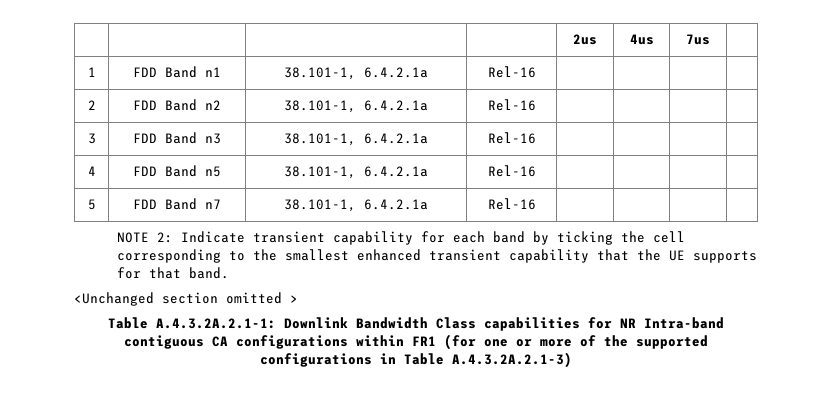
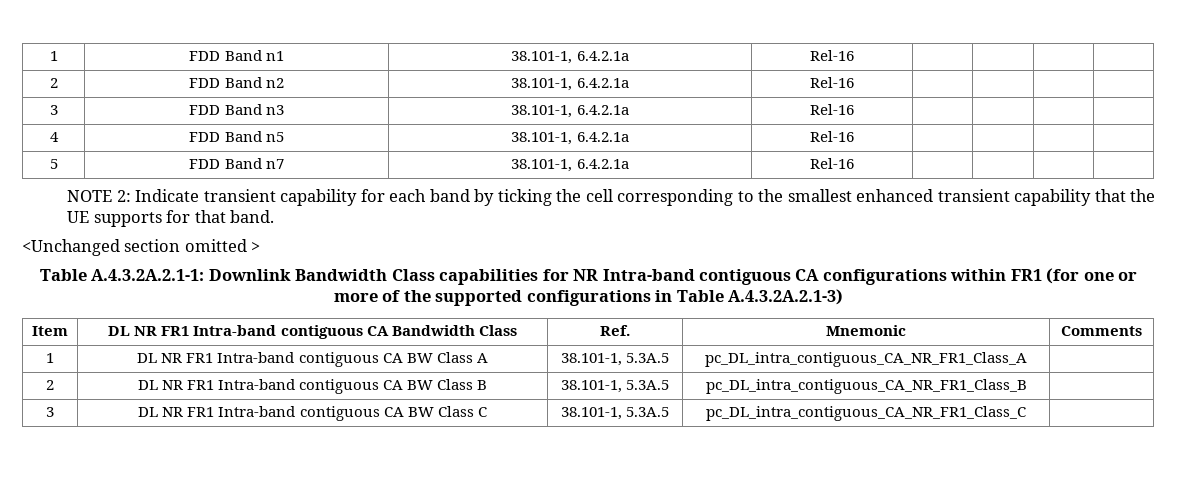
- | | | | 2us | 4us | 7us |
+ Item | DL NR FR1 Intra-band contiguous CA Bandwidth Class | Ref. | Mnemonic | Comments
+ 1 | DL NR FR1 Intra-band contiguous CA BW Class A | 38.101-1, 5.3A.5 | pc_DL_intra_contiguous_CA_NR_FR1_Class_A |
+ 2 | DL NR FR1 Intra-band contiguous CA BW Class B | 38.101-1, 5.3A.5 | pc_DL_intra_contiguous_CA_NR_FR1_Class_B |
+ 3 | DL NR FR1 Intra-band contiguous CA BW Class C | 38.101-1, 5.3A.5 | pc_DL_intra_contiguous_CA_NR_FR1_Class_C |

